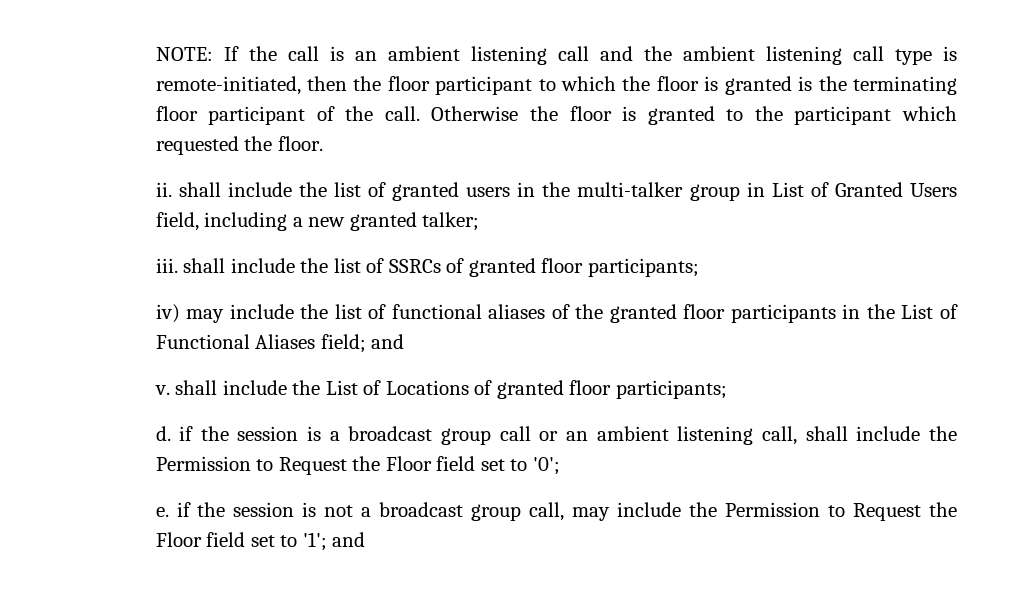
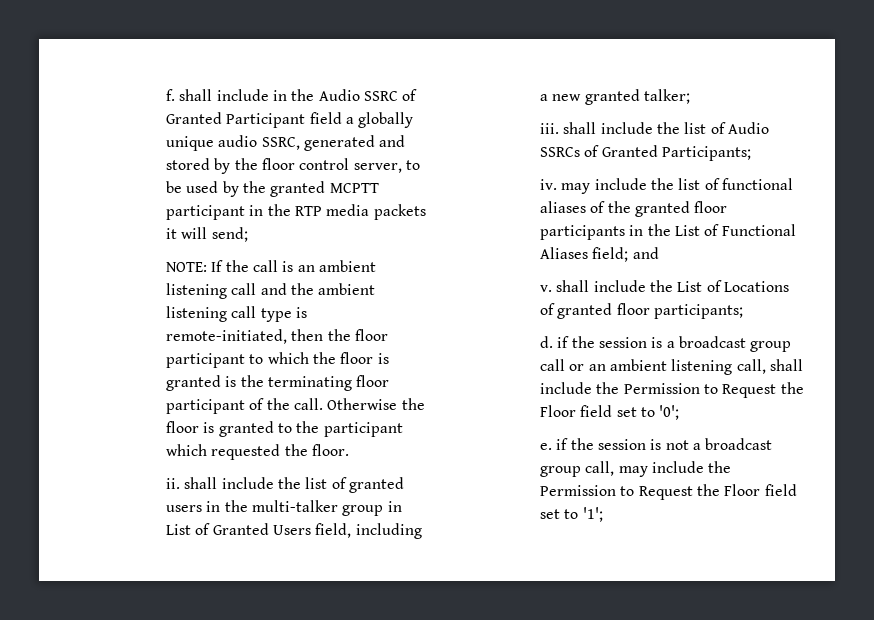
+ f. shall include in the Audio SSRC of Granted Participant field a globally unique audio SSRC, generated and stored by the floor control server, to be used by the granted MCPTT participant in the RTP media packets it will send;
- iii. shall include the list of SSRCs of granted floor participants;
- iv) may include the list of functional aliases of the granted floor participants in the List of Functional Aliases field; and
+ iii. shall include the list of Audio SSRCs of Granted Participants;
+ iv. may include the list of functional aliases of the granted floor participants in the List of Functional Aliases field; and
- e. if the session is not a broadcast group call, may include the Permission to Request the Floor field set to '1'; and
+ e. if the session is not a broadcast group call, may include the Permission to Request the Floor field set to '1';

